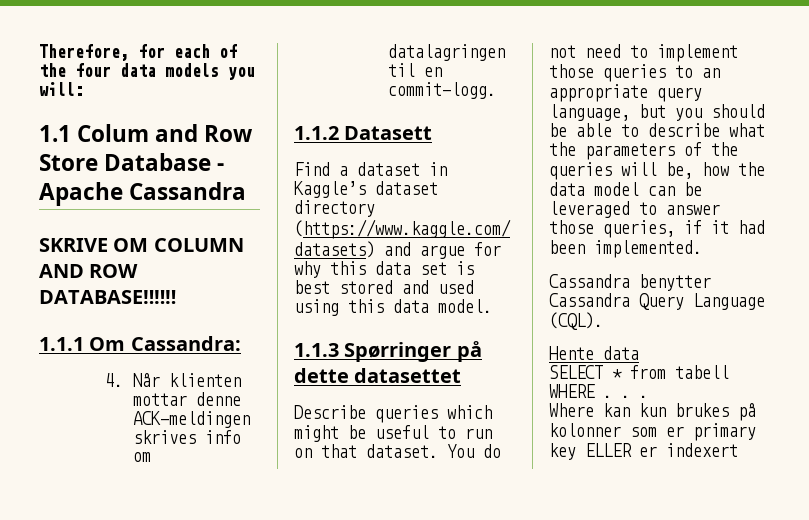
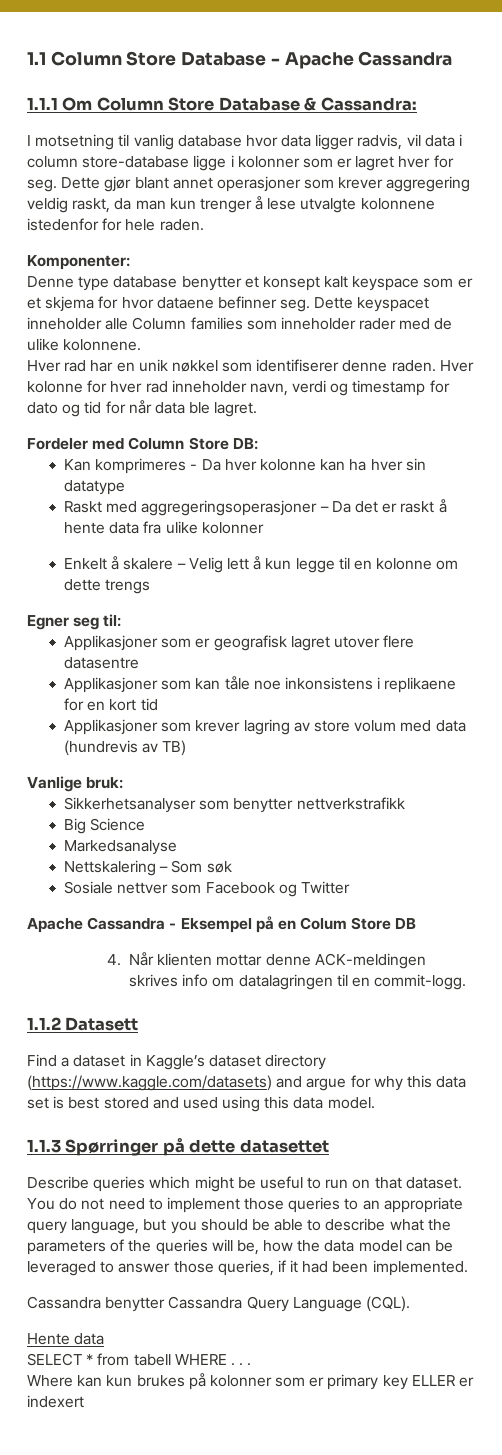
- Therefore, for each of the four data models you will:
- 1.1 Colum and Row Store Database - Apache Cassandra
+ 1.1 Column Store Database - Apache Cassandra
- SKRIVE OM COLUMN AND ROW DATABASE‼‼‼
- 1.1.1 Om Cassandra:
+ 1.1.1 Om Column Store Database & Cassandra:
+ I motsetning til vanlig database hvor data ligger radvis, vil data i column store-database ligge i kolonner som er lagret hver for seg. Dette gjør blant annet operasjoner som krever aggregering veldig raskt, da man kun trenger å lese utvalgte kolonnene istedenfor for hele raden.
+ Komponenter:
+ Denne type database benytter et konsept kalt keyspace som er et skjema for hvor dataene befinner seg. Dette keyspacet inneholder alle Column families som inneholder rader med de ulike kolonnene.
+ Hver rad har en unik nøkkel som identifiserer denne raden. Hver kolonne for hver rad inneholder navn, verdi og timestamp for dato og tid for når data ble lagret.
+ Fordeler med Column Store DB:
+ Kan komprimeres - Da hver kolonne kan ha hver sin datatype
+ Raskt med aggregeringsoperasjoner – Da det er raskt å hente data fra ulike kolonner
+ Enkelt å skalere – Velig lett å kun legge til en kolonne om dette trengs
+ Egner seg til:
+ Applikasjoner som er geografisk lagret utover flere datasentre
+ Applikasjoner som kan tåle noe inkonsistens i replikaene for en kort tid
+ Applikasjoner som krever lagring av store volum med data (hundrevis av TB)
+ Vanlige bruk:
+ Sikkerhetsanalyser som benytter nettverkstrafikk
+ Big Science
+ Markedsanalyse
+ Nettskalering – Som søk
+ Sosiale nettver som Facebook og Twitter
+ Apache Cassandra - Eksempel på en Colum Store DB

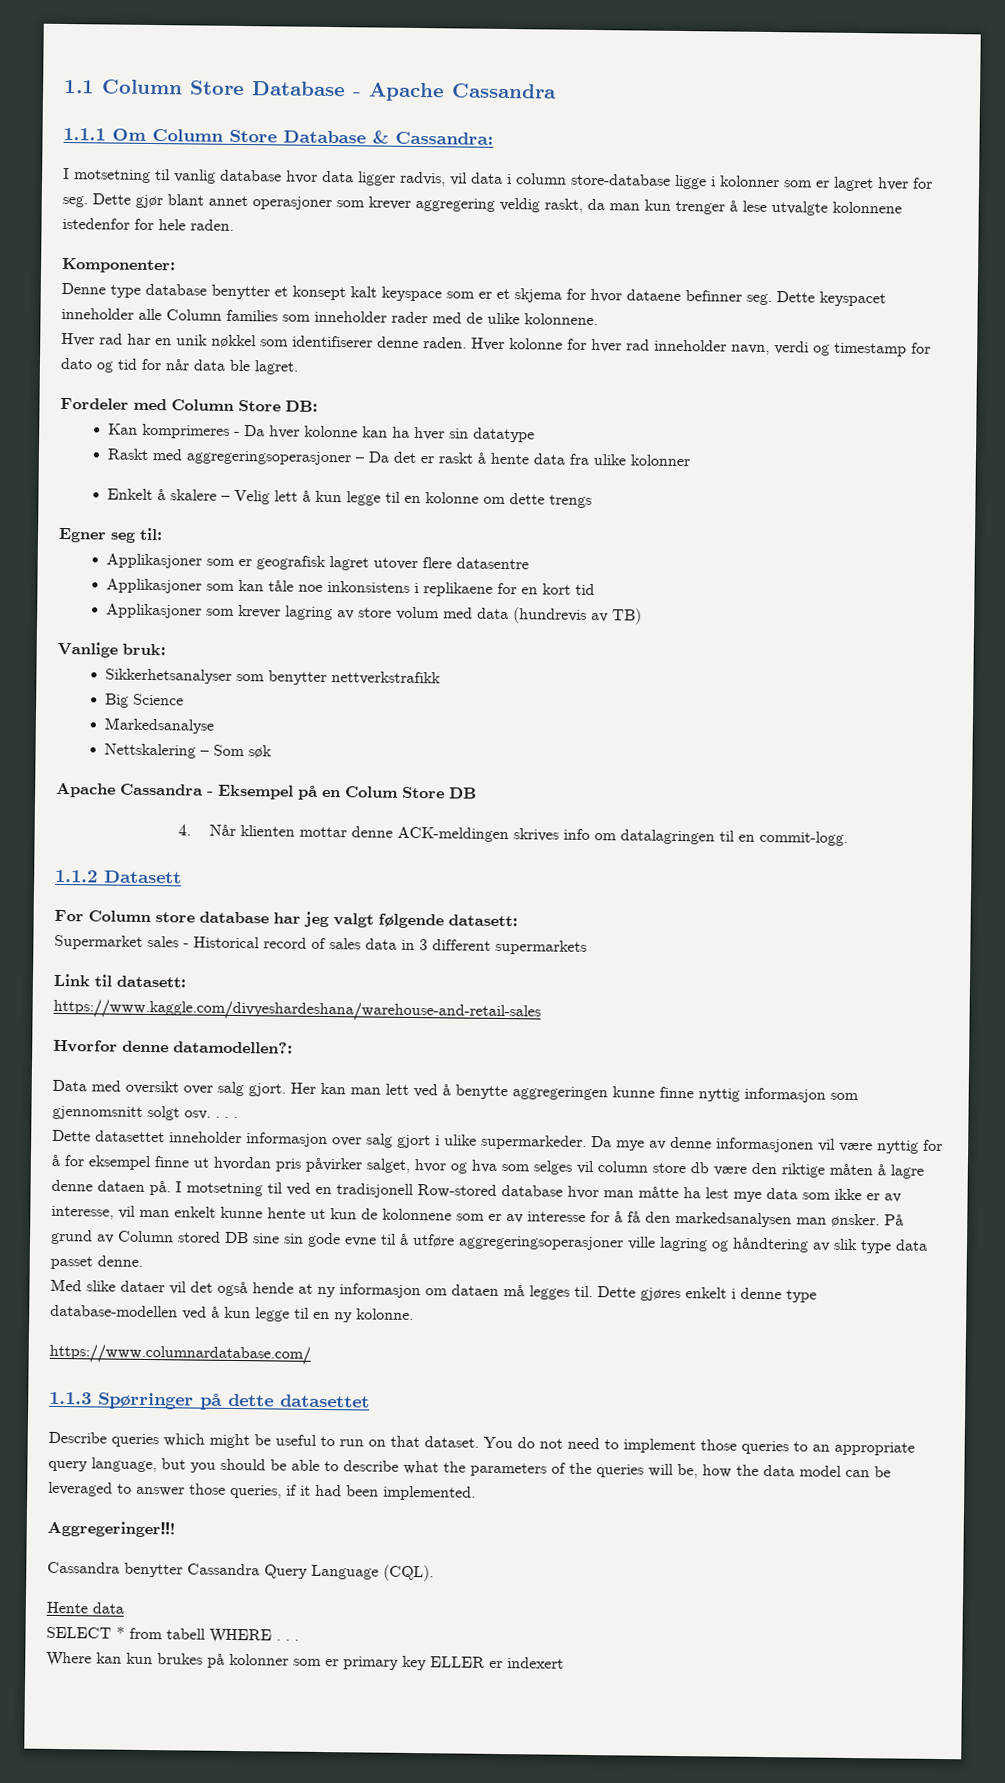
- Sosiale nettver som Facebook og Twitter
- Find a dataset in Kaggle’s dataset directory (https://www.kaggle.com/datasets) and argue for why this data set is best stored and used using this data model.
+ For Column store database har jeg valgt følgende datasett:
+ Supermarket sales - Historical record of sales data in 3 different supermarkets
+ Link til datasett:
+ https://www.kaggle.com/divyeshardeshana/warehouse-and-retail-sales
+ Hvorfor denne datamodellen?:
+ Data med oversikt over salg gjort. Her kan man lett ved å benytte aggregeringen kunne finne nyttig informasjon som gjennomsnitt solgt osv. . . .
+ Dette datasettet inneholder informasjon over salg gjort i ulike supermarkeder. Da mye av denne informasjonen vil være nyttig for å for eksempel finne ut hvordan pris påvirker salget, hvor og hva som selges vil column store db være den riktige måten å lagre denne dataen på. I motsetning til ved en tradisjonell Row-stored database hvor man måtte ha lest mye data som ikke er av interesse, vil man enkelt kunne hente ut kun de kolonnene som er av interesse for å få den markedsanalysen man ønsker. På grund av Column stored DB sine sin gode evne til å utføre aggregeringsoperasjoner ville lagring og håndtering av slik type data passet denne.
+ Med slike dataer vil det også hende at ny informasjon om dataen må legges til. Dette gjøres enkelt i denne type database-modellen ved å kun legge til en ny kolonne.
+ https://www.columnardatabase.com/
+ Aggregeringer‼!

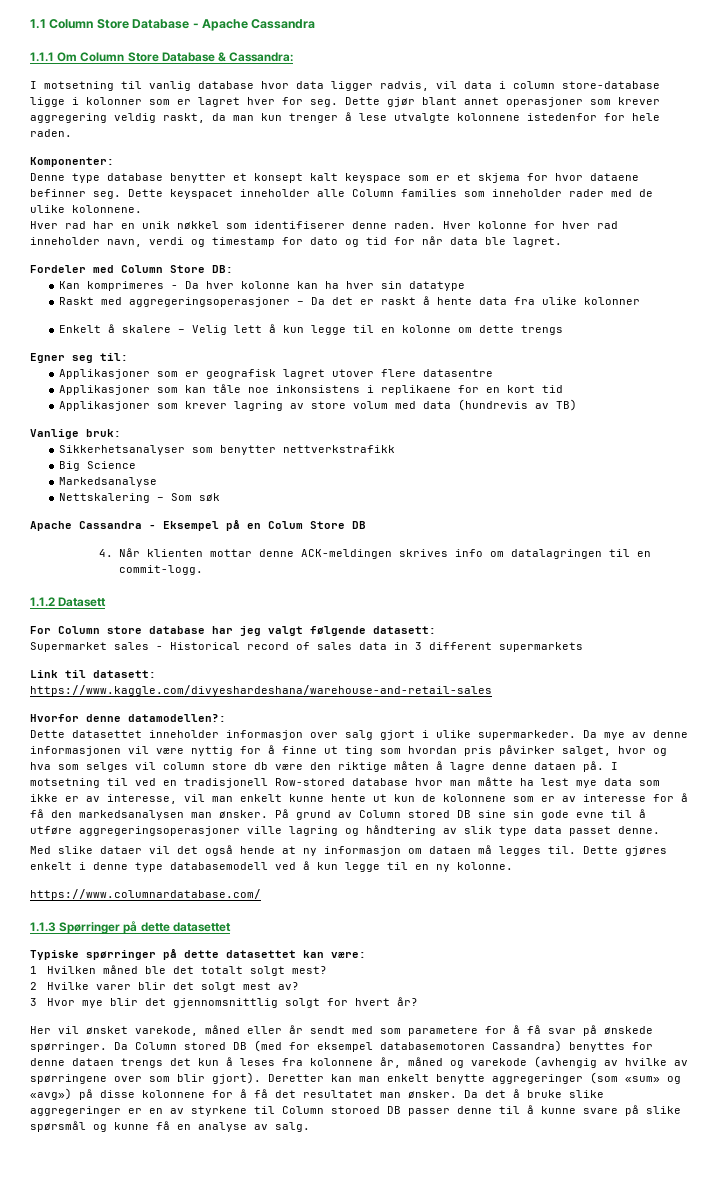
- Data med oversikt over salg gjort. Her kan man lett ved å benytte aggregeringen kunne finne nyttig informasjon som gjennomsnitt solgt osv. . . .
- Da mye av denne informasjonen vil være nyttig for å for eksempel finne ut hvordan pris påvirker salget, hvor og hva som selges vil column store db være den riktige måten å lagre denne dataen på.
+ Da mye av denne informasjonen vil være nyttig for å finne ut ting som hvordan pris påvirker salget, hvor og hva som selges vil column store db være den riktige måten å lagre denne dataen på.
- Dette gjøres enkelt i denne type database-modellen ved å kun legge til en ny kolonne.
+ Dette gjøres enkelt i denne type databasemodell ved å kun legge til en ny kolonne.
- Describe queries which might be useful to run on that dataset. You do not need to implement those queries to an appropriate query language, but you should be able to describe what the parameters of the queries will be, how the data model can be leveraged to answer those queries, if it had been implemented.
- Aggregeringer‼!
- Cassandra benytter Cassandra Query Language (CQL).
- Hente data
- SELECT * from tabell WHERE . . .
- Where kan kun brukes på kolonner som er primary key ELLER er indexert
+ Typiske spørringer på dette datasettet kan være:
+ 1 Hvilken måned ble det totalt solgt mest?
+ 2 Hvilke varer blir det solgt mest av?
+ 3 Hvor mye blir det gjennomsnittlig solgt for hvert år?
+ Her vil ønsket varekode, måned eller år sendt med som parametere for å få svar på ønskede spørringer. Da Column stored DB (med for eksempel databasemotoren Cassandra) benyttes for denne dataen trengs det kun å leses fra kolonnene år, måned og varekode (avhengig av hvilke av spørringene over som blir gjort). Deretter kan man enkelt benytte aggregeringer (som «sum» og «avg») på disse kolonnene for å få det resultatet man ønsker. Da det å bruke slike aggregeringer er en av styrkene til Column storoed DB passer denne til å kunne svare på slike spørsmål og kunne få en analyse av salg.

